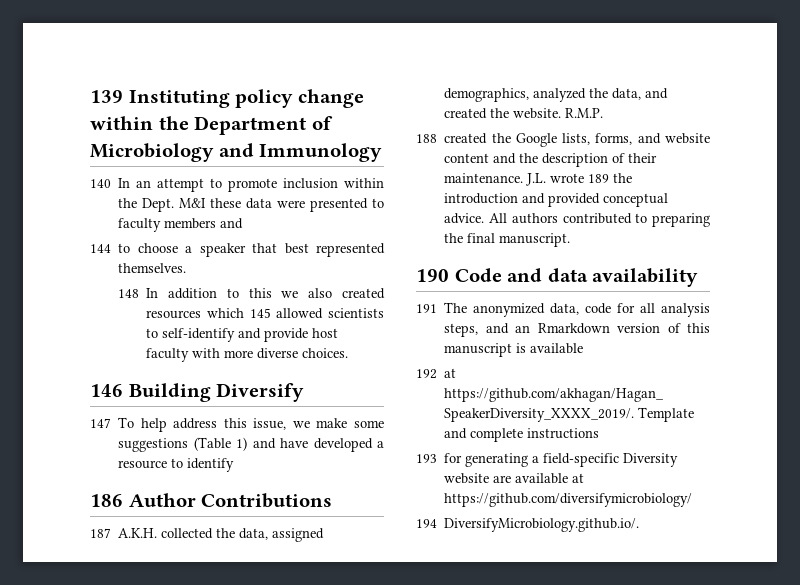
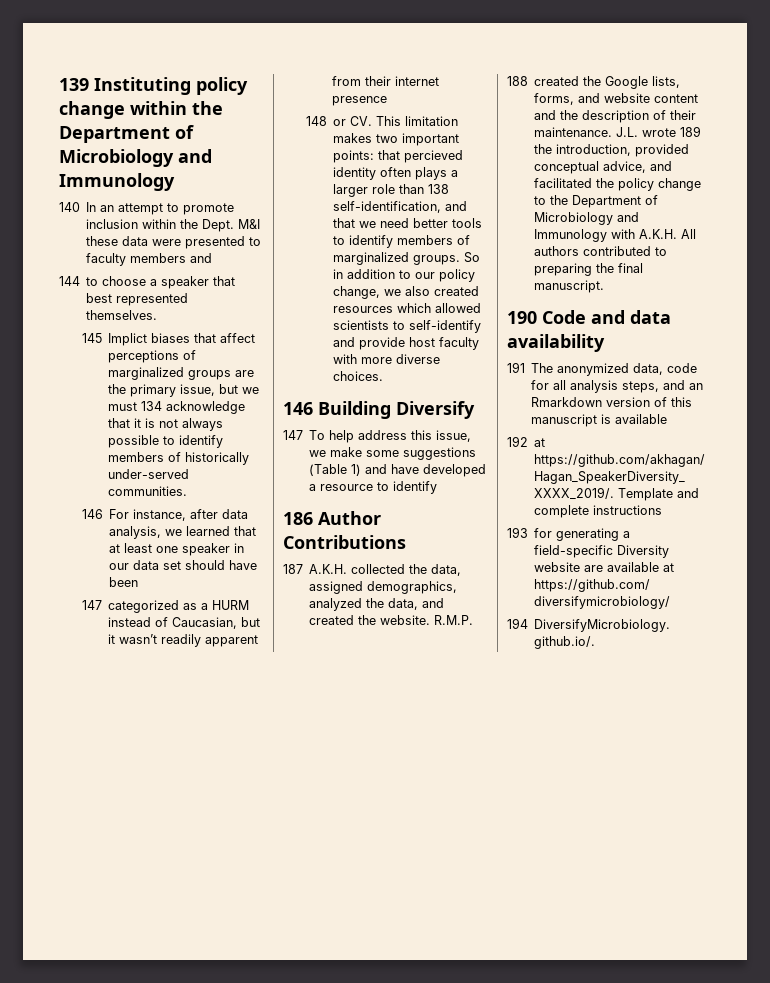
- 148 In addition to this we also created resources which 145 allowed scientists to self-identify and provide host faculty with more diverse choices.
+ 145 Implict biases that affect perceptions of marginalized groups are the primary issue, but we must 134 acknowledge that it is not always possible to identify members of historically under-served communities.
+ 146 For instance, after data analysis, we learned that at least one speaker in our data set should have been
+ 147 categorized as a HURM instead of Caucasian, but it wasn’t readily apparent from their internet presence
+ 148 or CV. This limitation makes two important points: that percieved identity often plays a larger role than 138 self-identification, and that we need better tools to identify members of marginalized groups. So in addition to our policy change, we also created resources which allowed scientists to self-identify and provide host faculty with more diverse choices.
- J.L. wrote 189 the introduction and provided conceptual advice. All authors contributed to preparing the final manuscript.
+ J.L. wrote 189 the introduction, provided conceptual advice, and facilitated the policy change to the Department of Microbiology and Immunology with A.K.H. All authors contributed to preparing the final manuscript.

